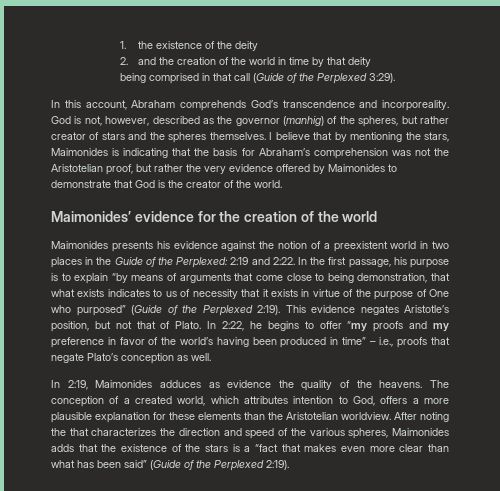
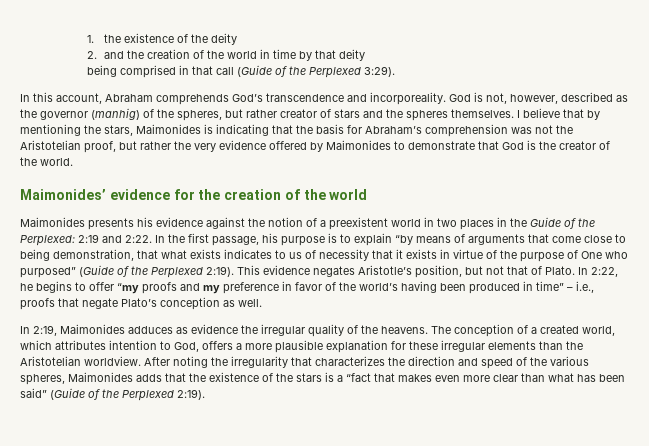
- In 2:19, Maimonides adduces as evidence the quality of the heavens.
+ In 2:19, Maimonides adduces as evidence the irregular quality of the heavens.
- The conception of a created world, which attributes intention to God, offers a more plausible explanation for these elements than the Aristotelian worldview.
+ The conception of a created world, which attributes intention to God, offers a more plausible explanation for these irregular elements than the Aristotelian worldview.
- After noting the that characterizes the direction and speed of the various spheres, Maimonides adds that the existence of the stars is a “fact that makes even more clear than what has been said” (Guide of the Perplexed 2:19).
+ After noting the irregularity that characterizes the direction and speed of the various spheres, Maimonides adds that the existence of the stars is a “fact that makes even more clear than what has been said” (Guide of the Perplexed 2:19).

